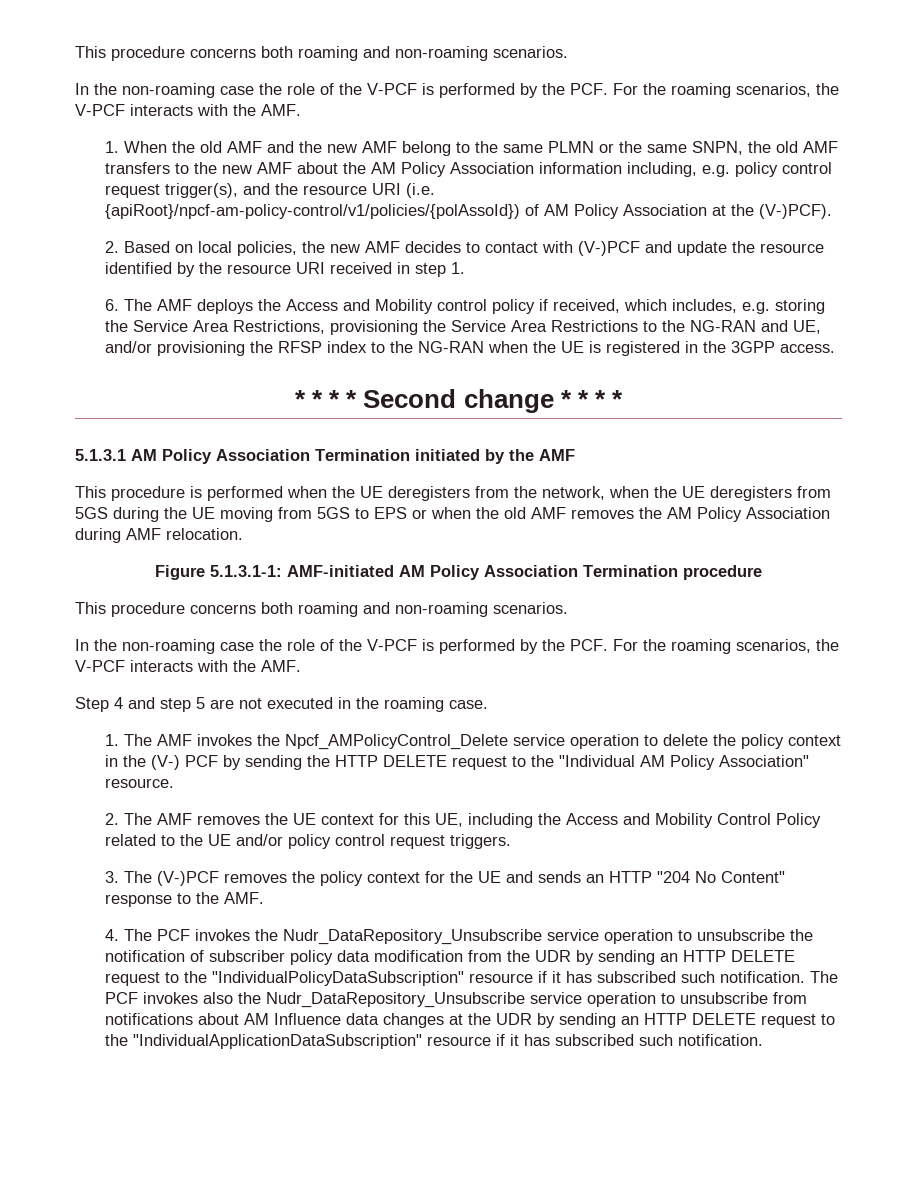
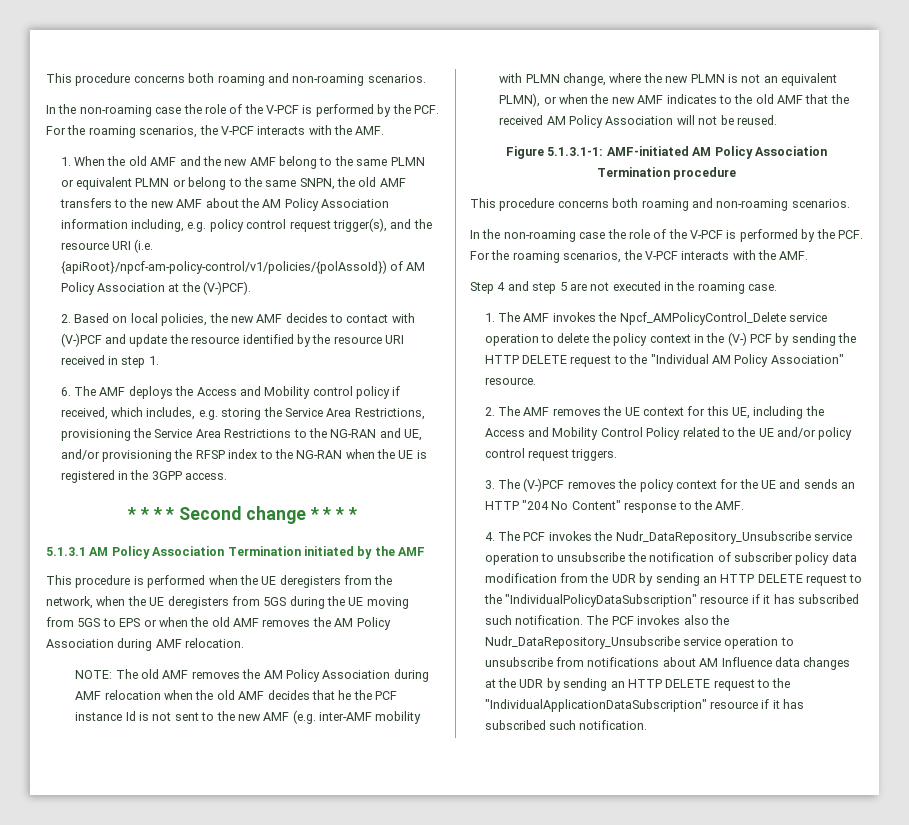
- 1. When the old AMF and the new AMF belong to the same PLMN or the same SNPN, the old AMF transfers to the new AMF about the AM Policy Association information including, e.g. policy control request trigger(s), and the resource URI (i.e. {apiRoot}/npcf-am-policy-control/v1/policies/{polAssoId}) of AM Policy Association at the (V-)PCF).
+ 1. When the old AMF and the new AMF belong to the same PLMN or equivalent PLMN or belong to the same SNPN, the old AMF transfers to the new AMF about the AM Policy Association information including, e.g. policy control request trigger(s), and the resource URI (i.e. {apiRoot}/npcf-am-policy-control/v1/policies/{polAssoId}) of AM Policy Association at the (V-)PCF).
+ NOTE: The old AMF removes the AM Policy Association during AMF relocation when the old AMF decides that he the PCF instance Id is not sent to the new AMF (e.g. inter-AMF mobility with PLMN change, where the new PLMN is not an equivalent PLMN), or when the new AMF indicates to the old AMF that the received AM Policy Association will not be reused.

